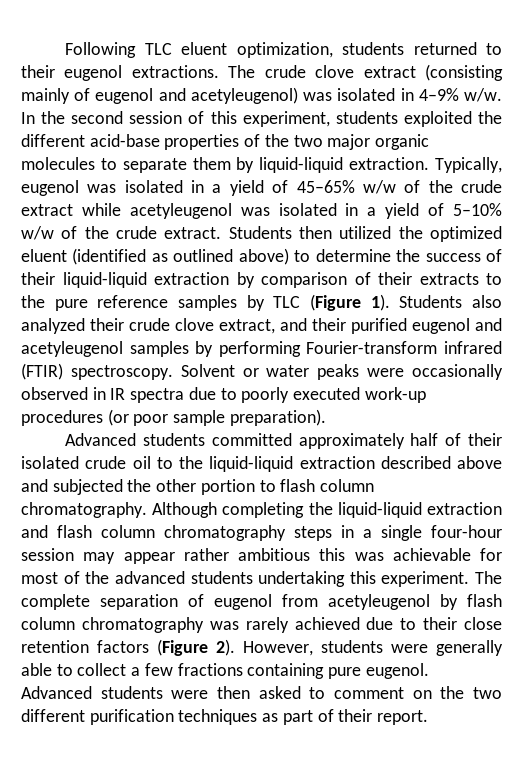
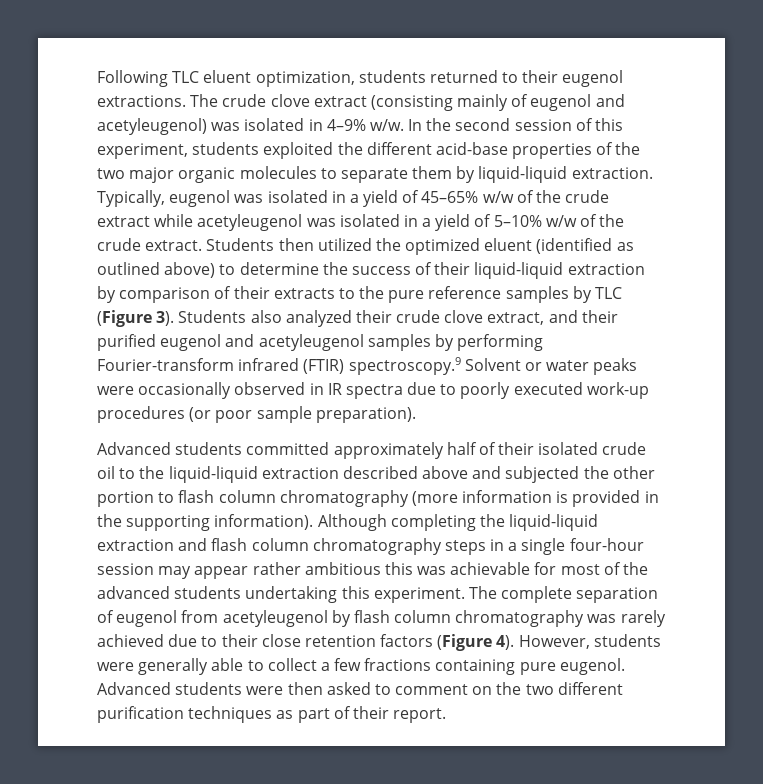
- Students then utilized the optimized eluent (identified as outlined above) to determine the success of their liquid-liquid extraction by comparison of their extracts to the pure reference samples by TLC (Figure 1).
+ Students then utilized the optimized eluent (identified as outlined above) to determine the success of their liquid-liquid extraction by comparison of their extracts to the pure reference samples by TLC (Figure 3).
- Students also analyzed their crude clove extract, and their purified eugenol and acetyleugenol samples by performing Fourier-transform infrared (FTIR) spectroscopy. Solvent or water peaks were occasionally observed in IR spectra due to poorly executed work-up procedures (or poor sample preparation).
+ Students also analyzed their crude clove extract, and their purified eugenol and acetyleugenol samples by performing Fourier-transform infrared (FTIR) spectroscopy.9 Solvent or water peaks were occasionally observed in IR spectra due to poorly executed work-up procedures (or poor sample preparation).
- Advanced students committed approximately half of their isolated crude oil to the liquid-liquid extraction described above and subjected the other portion to flash column chromatography.
+ Advanced students committed approximately half of their isolated crude oil to the liquid-liquid extraction described above and subjected the other portion to flash column chromatography (more information is provided in the supporting information).
- The complete separation of eugenol from acetyleugenol by flash column chromatography was rarely achieved due to their close retention factors (Figure 2).
+ The complete separation of eugenol from acetyleugenol by flash column chromatography was rarely achieved due to their close retention factors (Figure 4).

